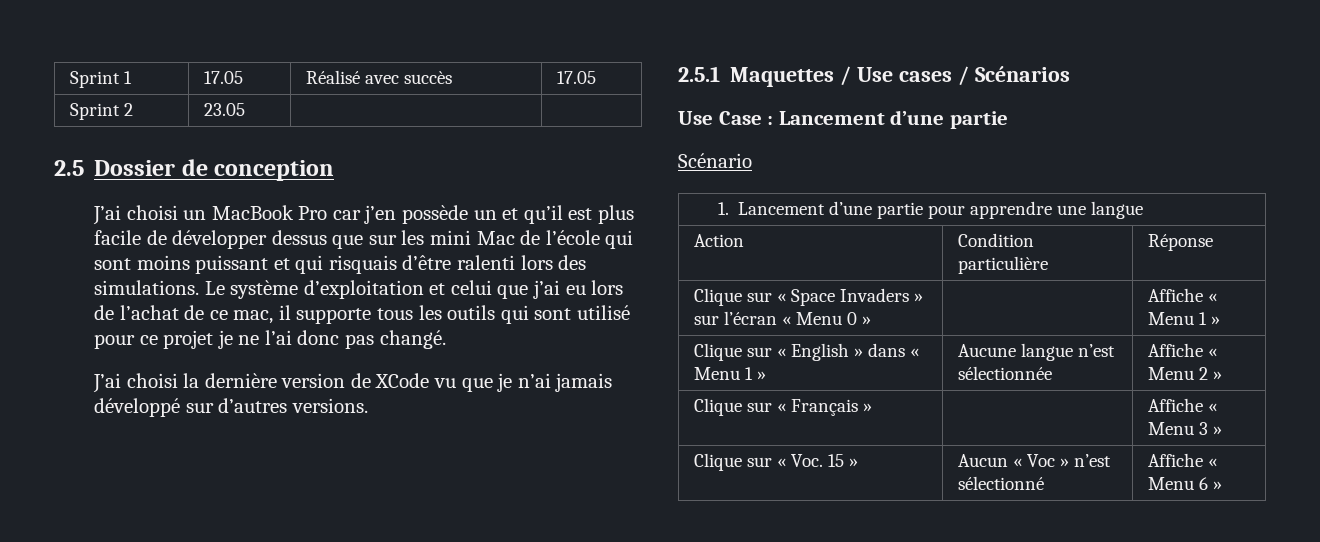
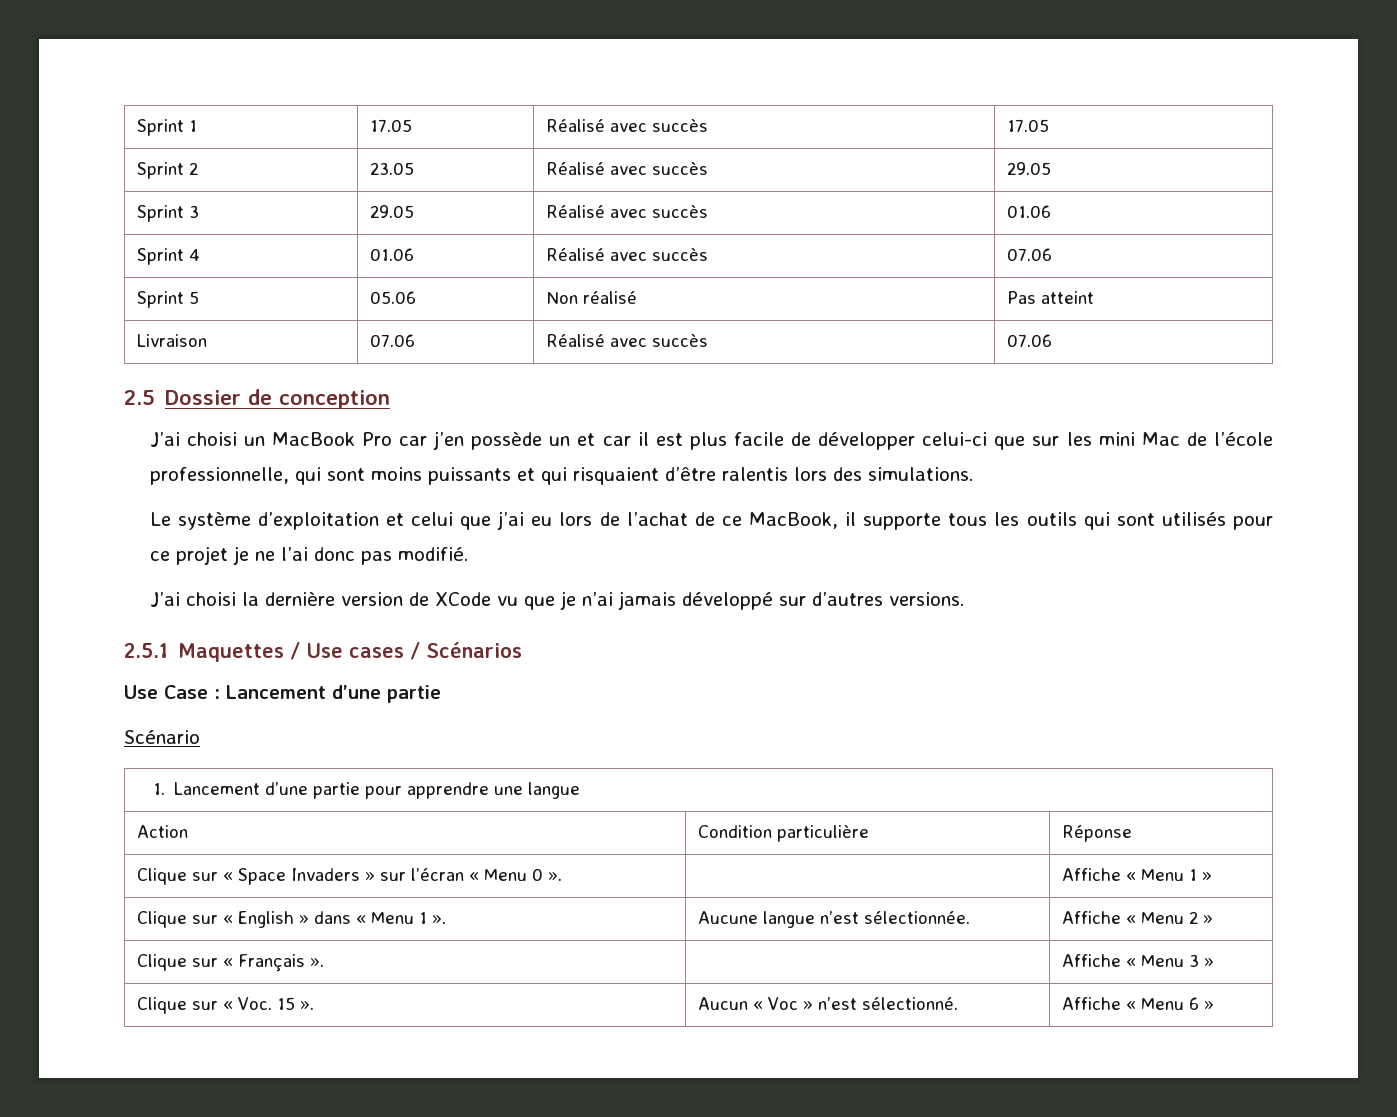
- Sprint 2 | 23.05 | |
+ Sprint 2 | 23.05 | Réalisé avec succès | 29.05
+ Sprint 3 | 29.05 | Réalisé avec succès | 01.06
+ Sprint 4 | 01.06 | Réalisé avec succès | 07.06
+ Sprint 5 | 05.06 | Non réalisé | Pas atteint
+ Livraison | 07.06 | Réalisé avec succès | 07.06
- J’ai choisi un MacBook Pro car j’en possède un et qu’il est plus facile de développer dessus que sur les mini Mac de l’école qui sont moins puissant et qui risquais d’être ralenti lors des simulations. Le système d’exploitation et celui que j’ai eu lors de l’achat de ce mac, il supporte tous les outils qui sont utilisé pour ce projet je ne l’ai donc pas changé.
+ J’ai choisi un MacBook Pro car j’en possède un et car il est plus facile de développer celui-ci que sur les mini Mac de l’école professionnelle, qui sont moins puissants et qui risquaient d’être ralentis lors des simulations.
+ Le système d’exploitation et celui que j’ai eu lors de l’achat de ce MacBook, il supporte tous les outils qui sont utilisés pour ce projet je ne l’ai donc pas modifié.
- Clique sur « Space Invaders » sur l’écran « Menu 0 » | | Affiche « Menu 1 »
+ Clique sur « Space Invaders » sur l’écran « Menu 0 ». | | Affiche « Menu 1 »
- Clique sur « English » dans « Menu 1 » | Aucune langue n’est sélectionnée | Affiche « Menu 2 »
+ Clique sur « English » dans « Menu 1 ». | Aucune langue n’est sélectionnée. | Affiche « Menu 2 »
- Clique sur « Français » | | Affiche « Menu 3 »
+ Clique sur « Français ». | | Affiche « Menu 3 »
- Clique sur « Voc. 15 » | Aucun « Voc » n’est sélectionné | Affiche « Menu 6 »
+ Clique sur « Voc. 15 ». | Aucun « Voc » n’est sélectionné. | Affiche « Menu 6 »

